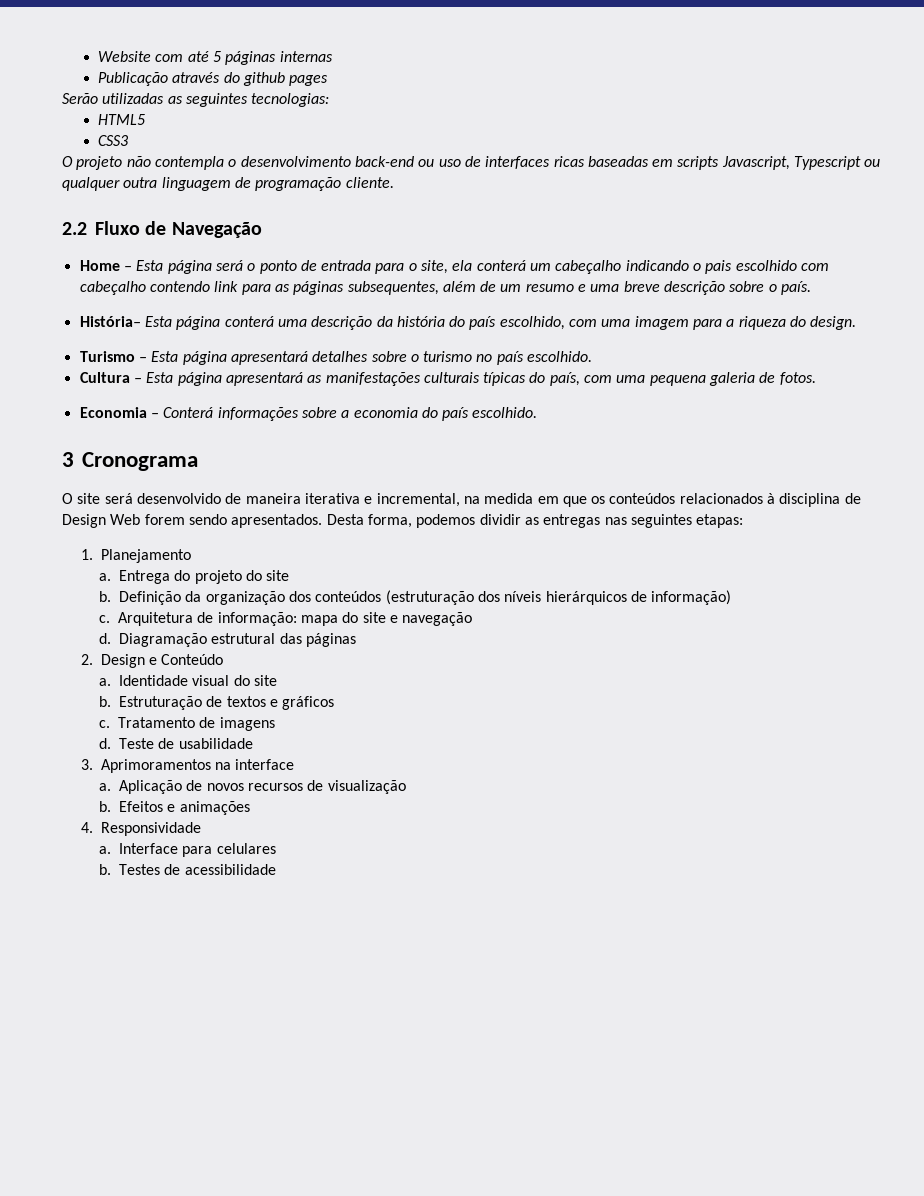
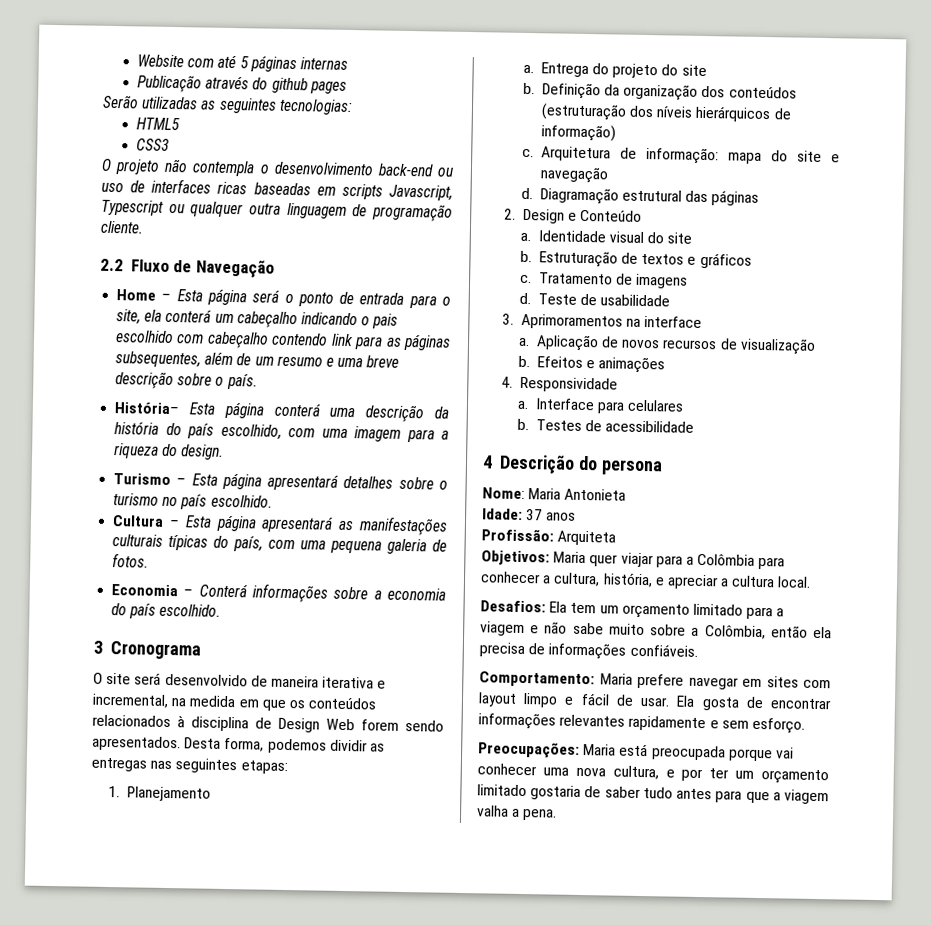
+ 4 Descrição do persona
+ Nome: Maria Antonieta
+ Idade: 37 anos
+ Profissão: Arquiteta
+ Objetivos: Maria quer viajar para a Colômbia para conhecer a cultura, história, e apreciar a cultura local.
+ Desafios: Ela tem um orçamento limitado para a viagem e não sabe muito sobre a Colômbia, então ela precisa de informações confiáveis.
+ Comportamento: Maria prefere navegar em sites com layout limpo e fácil de usar. Ela gosta de encontrar informações relevantes rapidamente e sem esforço.
+ Preocupações: Maria está preocupada porque vai conhecer uma nova cultura, e por ter um orçamento limitado gostaria de saber tudo antes para que a viagem valha a pena.

